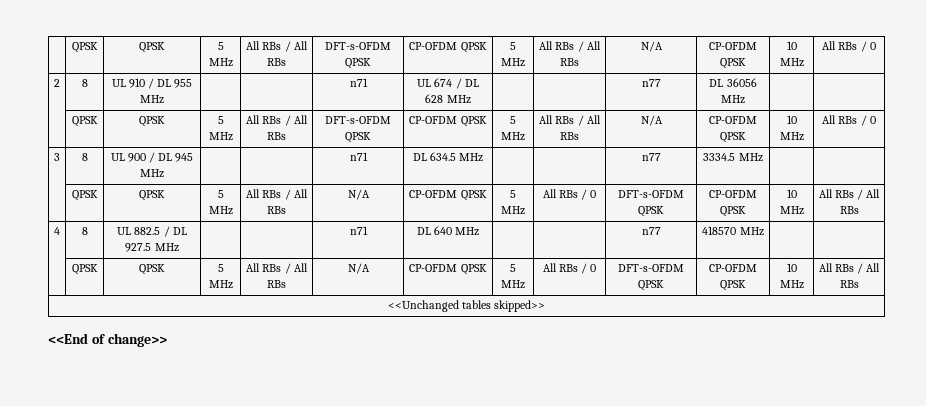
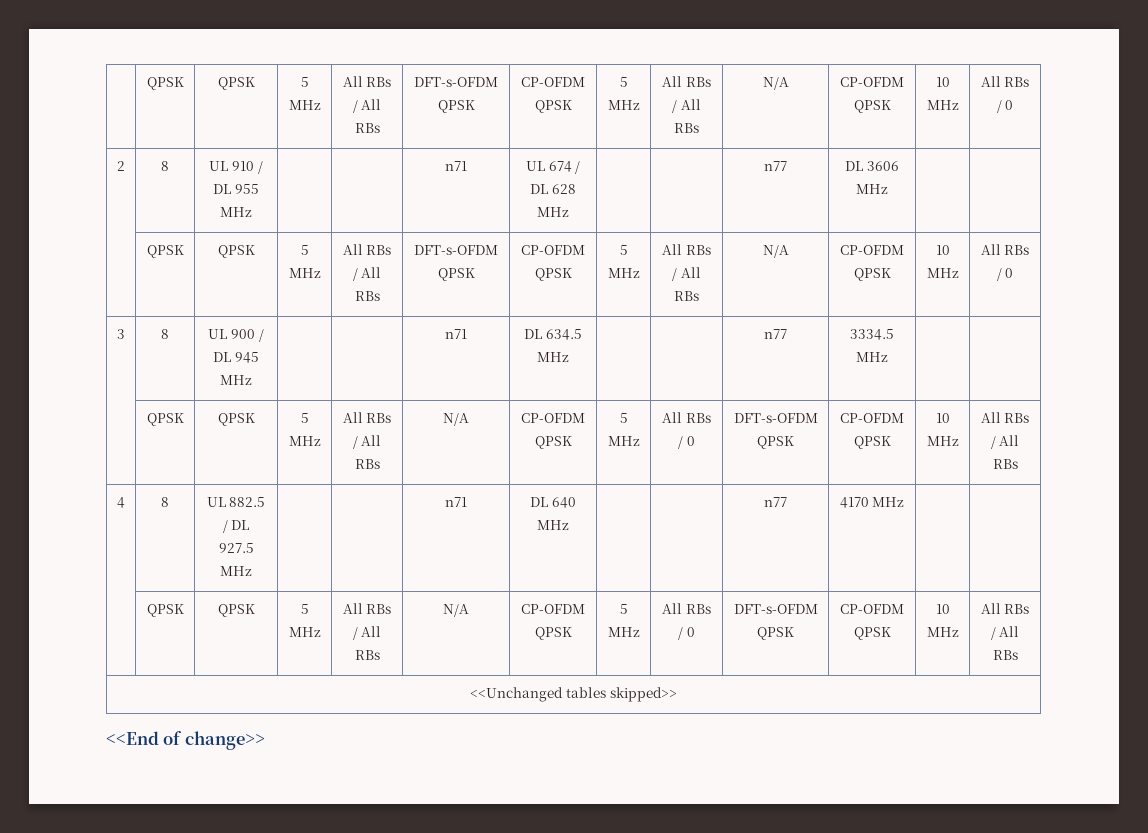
- 2 | 8 | UL 910 / DL 955 MHz | | | n71 | UL 674 / DL 628 MHz | | | n77 | DL 36056 MHz | |
+ 2 | 8 | UL 910 / DL 955 MHz | | | n71 | UL 674 / DL 628 MHz | | | n77 | DL 3606 MHz | |
- 4 | 8 | UL 882.5 / DL 927.5 MHz | | | n71 | DL 640 MHz | | | n77 | 418570 MHz | |
+ 4 | 8 | UL 882.5 / DL 927.5 MHz | | | n71 | DL 640 MHz | | | n77 | 4170 MHz | |

